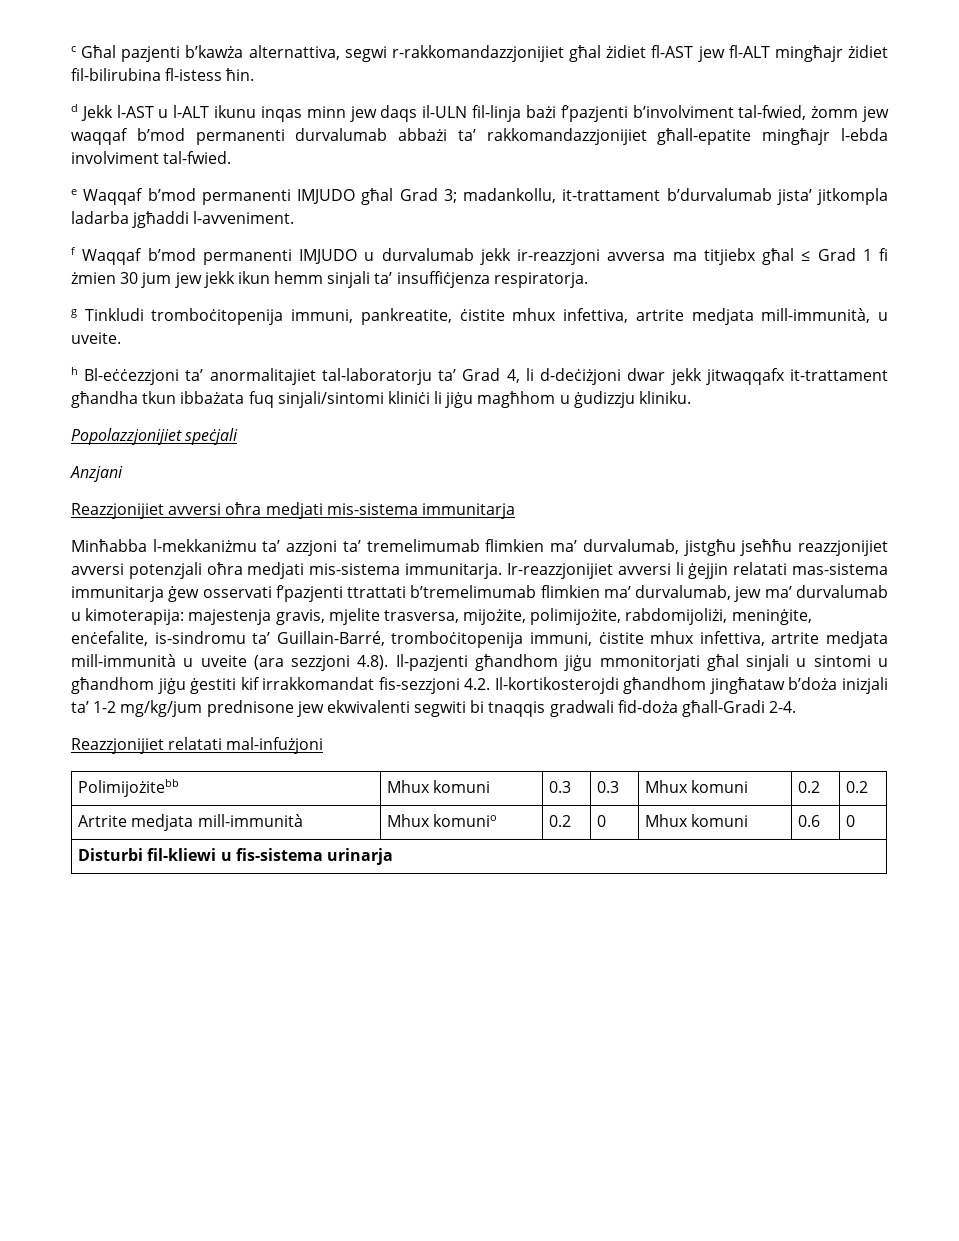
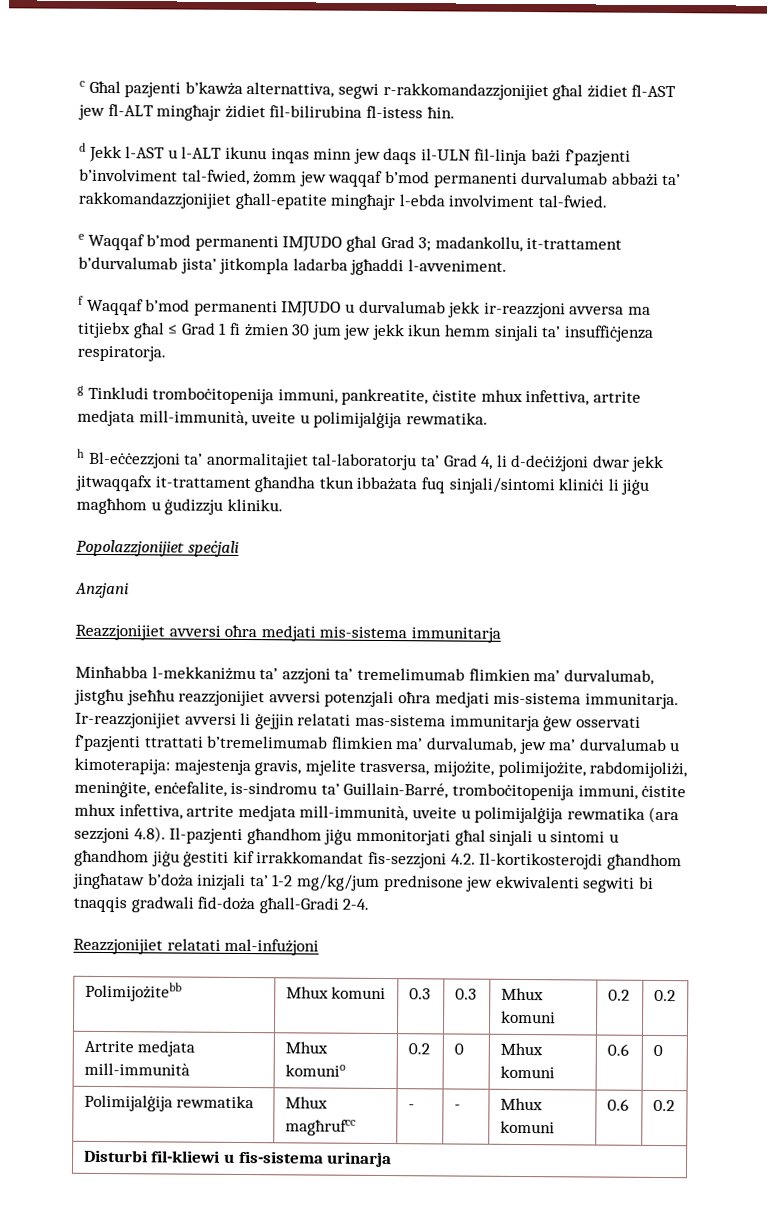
- g Tinkludi tromboċitopenija immuni, pankreatite, ċistite mhux infettiva, artrite medjata mill-immunità, u uveite.
+ g Tinkludi tromboċitopenija immuni, pankreatite, ċistite mhux infettiva, artrite medjata mill-immunità, uveite u polimijalġija rewmatika.
- majestenja gravis, mjelite trasversa, mijożite, polimijożite, rabdomijoliżi, meninġite, enċefalite, is-sindromu ta’ Guillain-Barré, tromboċitopenija immuni, ċistite mhux infettiva, artrite medjata mill-immunità u uveite (ara sezzjoni 4.8). Il-pazjenti għandhom jiġu mmonitorjati għal sinjali u sintomi u għandhom jiġu ġestiti kif irrakkomandat fis-sezzjoni 4.2. Il-kortikosterojdi għandhom jingħataw b’doża inizjali ta’ 1-2 mg/kg/jum prednisone jew ekwivalenti segwiti bi tnaqqis gradwali fid-doża għall-Gradi 2-4.
+ majestenja gravis, mjelite trasversa, mijożite, polimijożite, rabdomijoliżi, meninġite, enċefalite, is-sindromu ta’ Guillain-Barré, tromboċitopenija immuni, ċistite mhux infettiva, artrite medjata mill-immunità, uveite u polimijalġija rewmatika (ara sezzjoni 4.8). Il-pazjenti għandhom jiġu mmonitorjati għal sinjali u sintomi u għandhom jiġu ġestiti kif irrakkomandat fis-sezzjoni 4.2. Il-kortikosterojdi għandhom jingħataw b’doża inizjali ta’ 1-2 mg/kg/jum prednisone jew ekwivalenti segwiti bi tnaqqis gradwali fid-doża għall-Gradi 2-4.
+ Polimijalġija rewmatika | Mhux magħrufcc | - | - | Mhux komuni | 0.6 | 0.2

